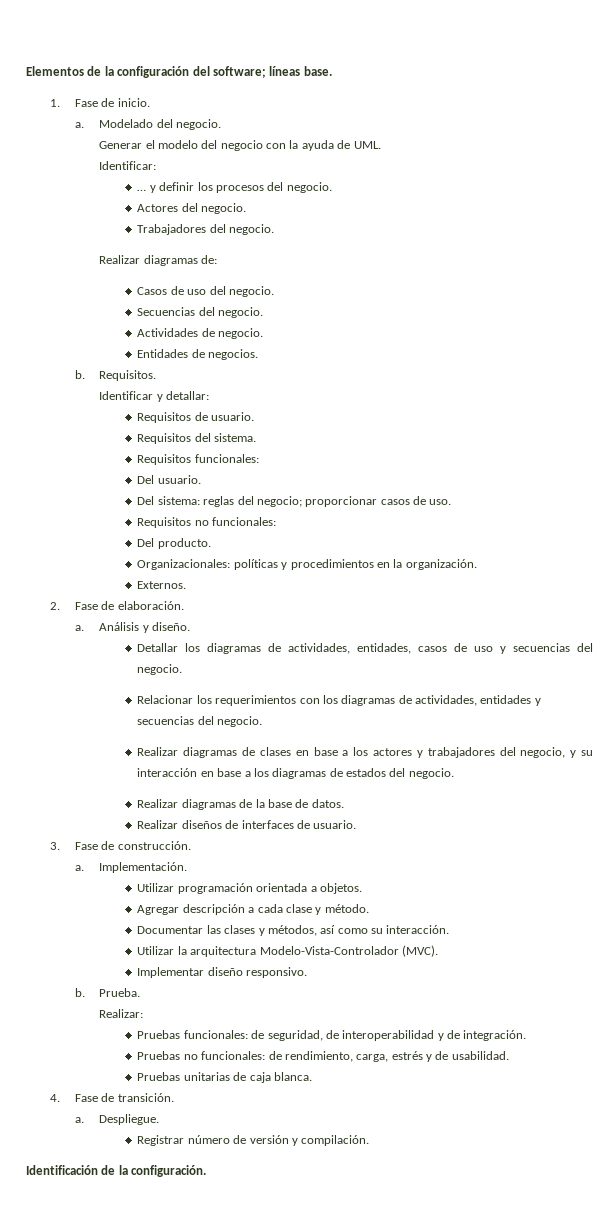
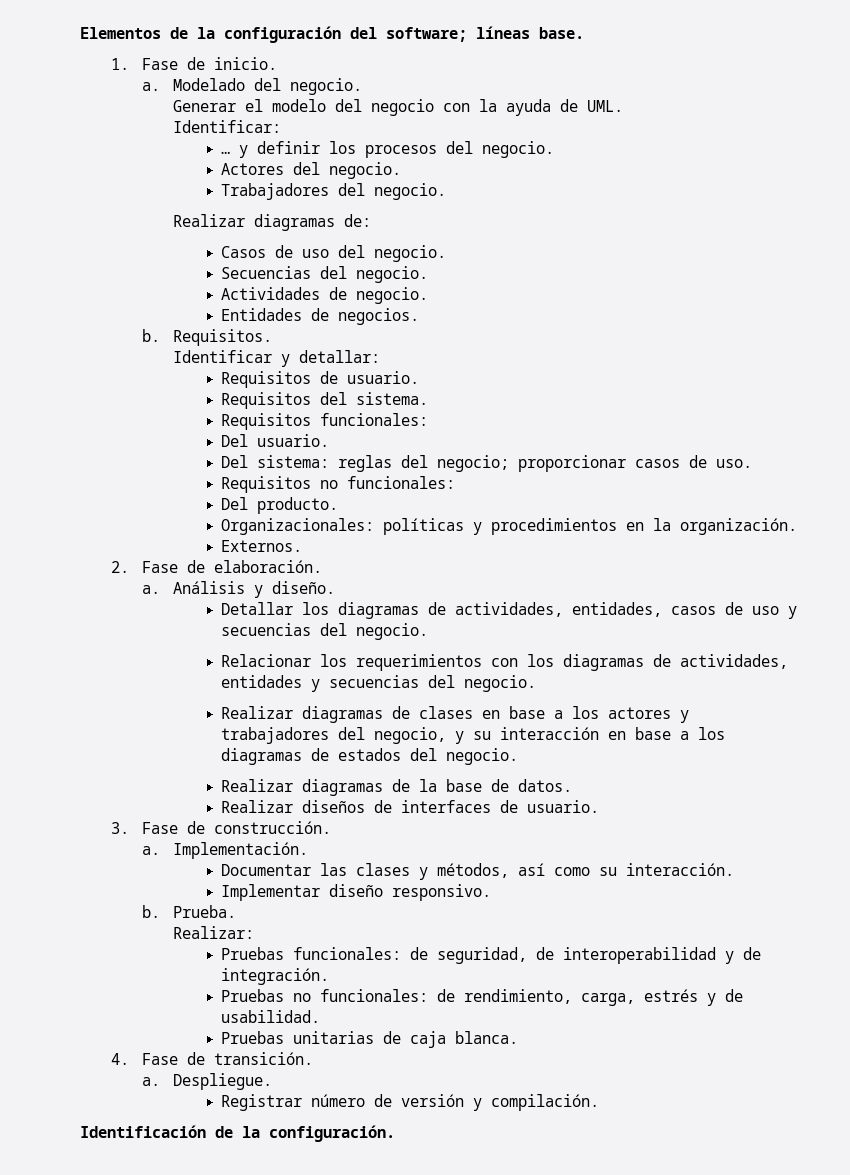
- Utilizar programación orientada a objetos.
- Agregar descripción a cada clase y método.
- Utilizar la arquitectura Modelo-Vista-Controlador (MVC).

